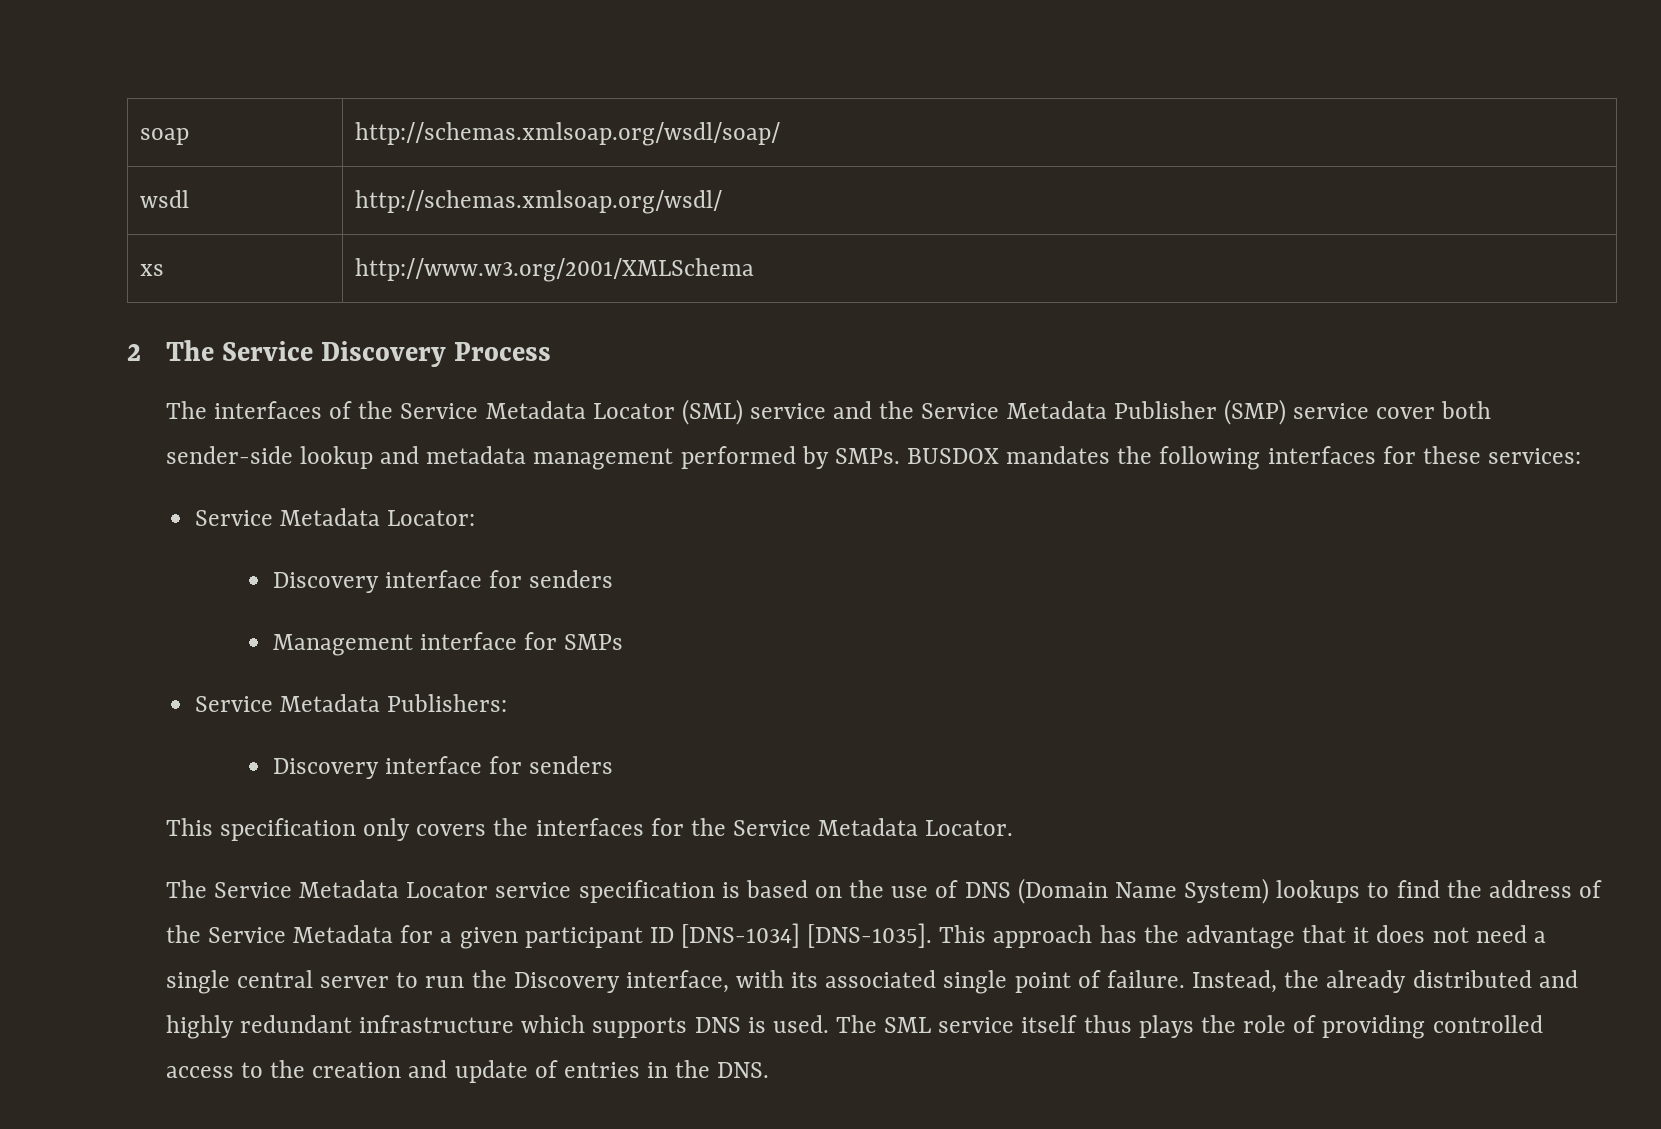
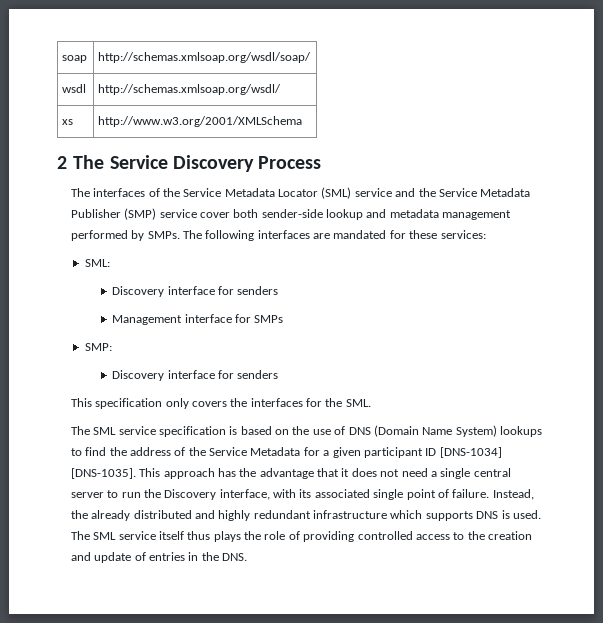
- BUSDOX mandates the following interfaces for these services:
+ The following interfaces are mandated for these services:
- Service Metadata Locator:
+ SML:
- Service Metadata Publishers:
+ SMP:
- This specification only covers the interfaces for the Service Metadata Locator.
- The Service Metadata Locator service specification is based on the use of DNS (Domain Name System) lookups to find the address of the Service Metadata for a given participant ID [DNS-1034] [DNS-1035].
+ This specification only covers the interfaces for the SML.
+ The SML service specification is based on the use of DNS (Domain Name System) lookups to find the address of the Service Metadata for a given participant ID [DNS-1034] [DNS-1035].

